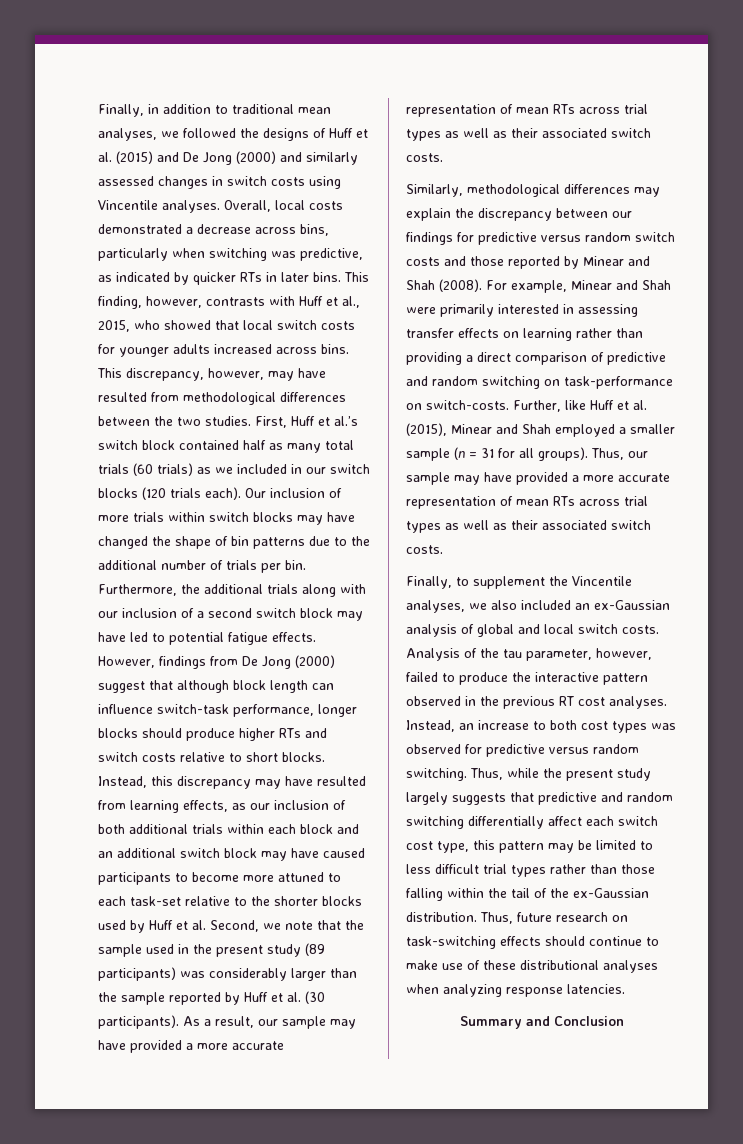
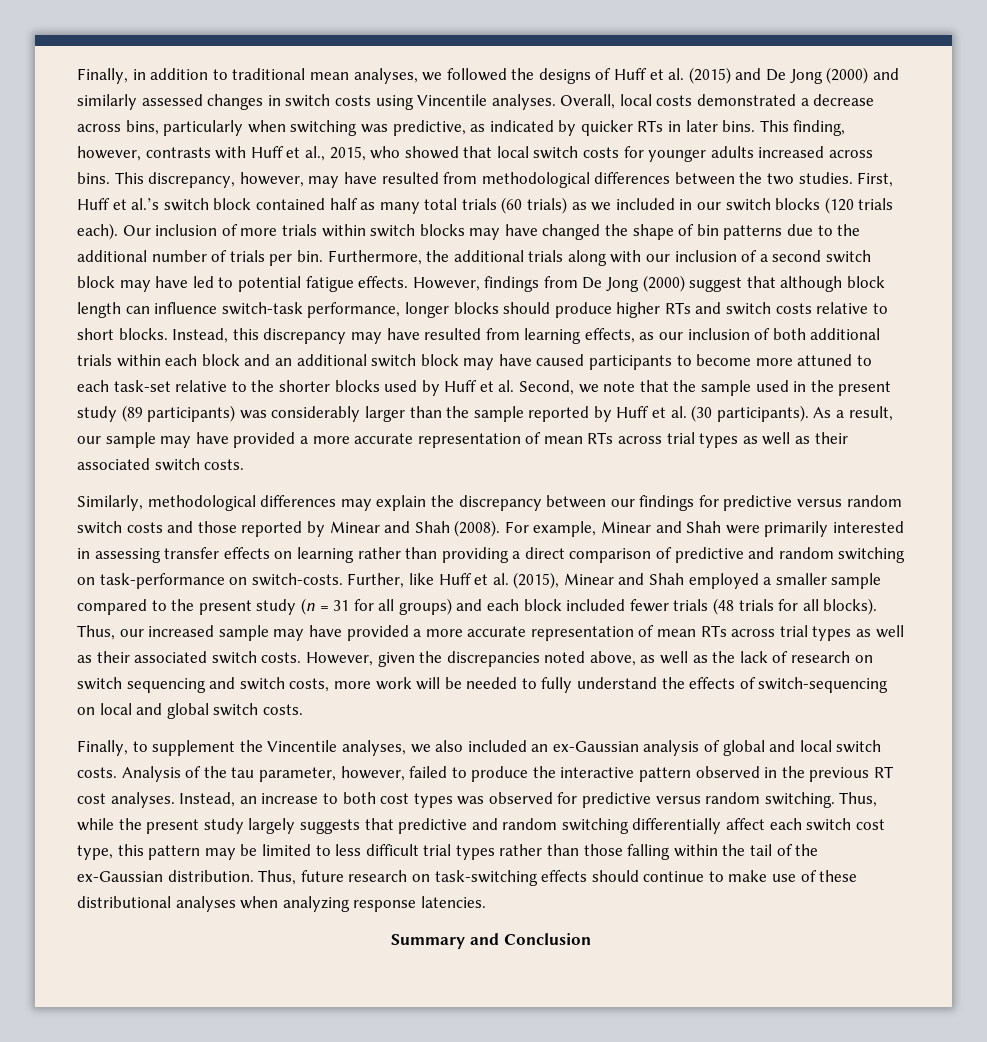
- Further, like Huff et al. (2015), Minear and Shah employed a smaller sample (n = 31 for all groups).
+ Further, like Huff et al. (2015), Minear and Shah employed a smaller sample compared to the present study (n = 31 for all groups) and each block included fewer trials (48 trials for all blocks).
- Thus, our sample may have provided a more accurate representation of mean RTs across trial types as well as their associated switch costs.
+ Thus, our increased sample may have provided a more accurate representation of mean RTs across trial types as well as their associated switch costs. However, given the discrepancies noted above, as well as the lack of research on switch sequencing and switch costs, more work will be needed to fully understand the effects of switch-sequencing on local and global switch costs.

